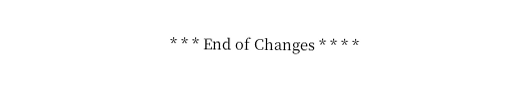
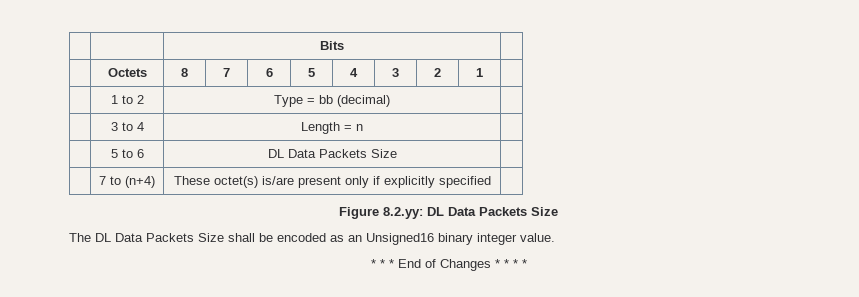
+ | | Bits |
+ | Octets | 8 | 7 | 6 | 5 | 4 | 3 | 2 | 1 |
+ | 1 to 2 | Type = bb (decimal) |
+ | 3 to 4 | Length = n |
+ | 5 to 6 | DL Data Packets Size |
+ | 7 to (n+4) | These octet(s) is/are present only if explicitly specified |
+ Figure 8.2.yy: DL Data Packets Size
+ The DL Data Packets Size shall be encoded as an Unsigned16 binary integer value.

